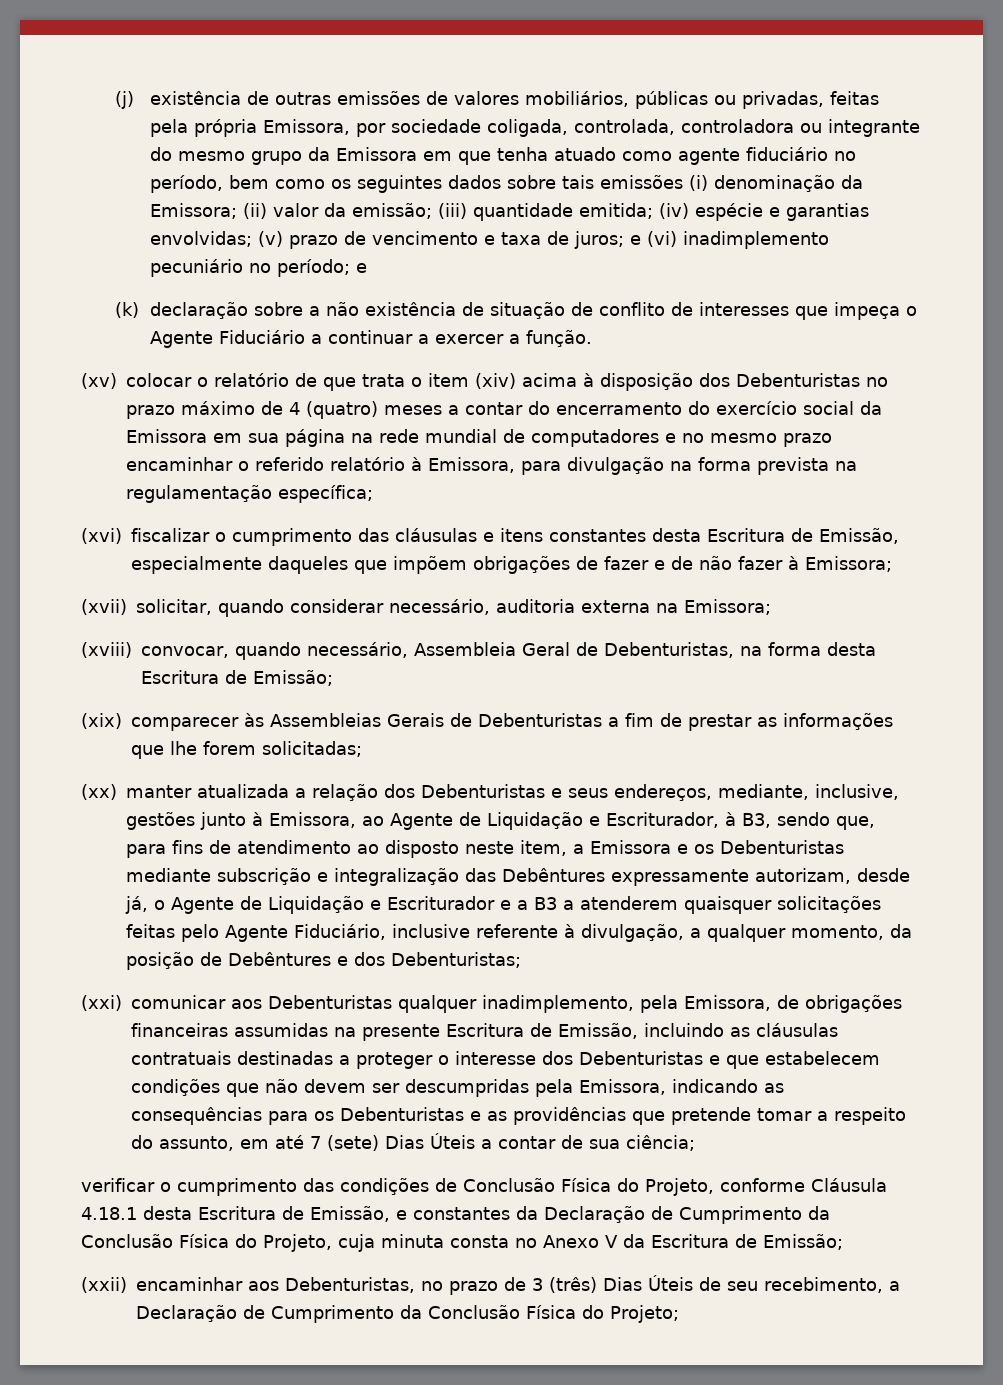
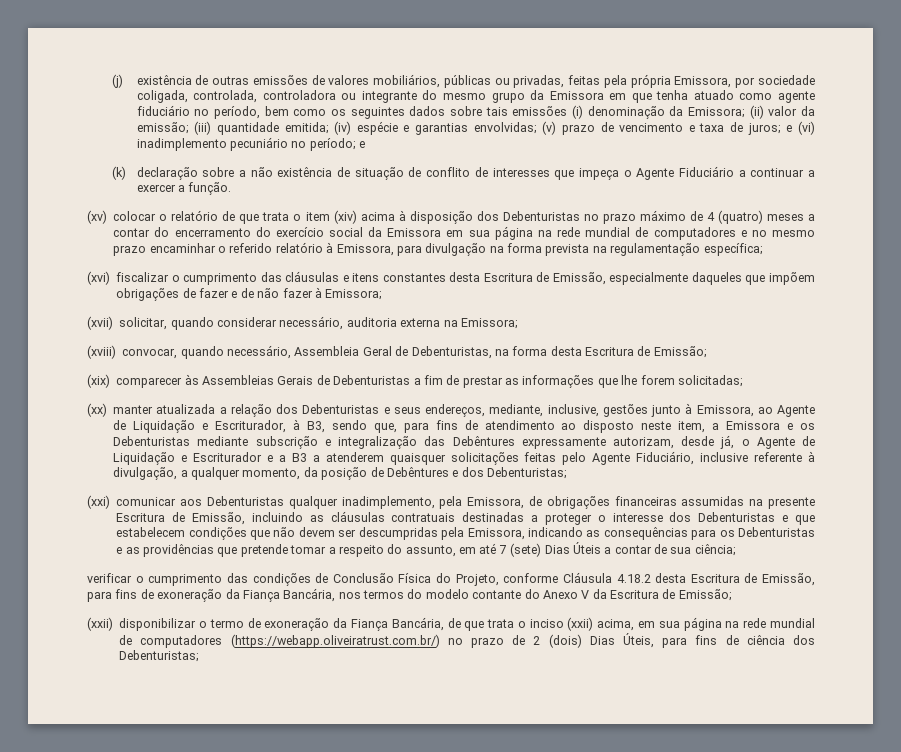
- verificar o cumprimento das condições de Conclusão Física do Projeto, conforme Cláusula 4.18.1 desta Escritura de Emissão, e constantes da Declaração de Cumprimento da Conclusão Física do Projeto, cuja minuta consta no Anexo V da Escritura de Emissão;
+ verificar o cumprimento das condições de Conclusão Física do Projeto, conforme Cláusula 4.18.2 desta Escritura de Emissão, para fins de exoneração da Fiança Bancária, nos termos do modelo contante do Anexo V da Escritura de Emissão;
- (xxii) encaminhar aos Debenturistas, no prazo de 3 (três) Dias Úteis de seu recebimento, a Declaração de Cumprimento da Conclusão Física do Projeto;
+ (xxii) disponibilizar o termo de exoneração da Fiança Bancária, de que trata o inciso (xxii) acima, em sua página na rede mundial de computadores (https://webapp.oliveiratrust.com.br/) no prazo de 2 (dois) Dias Úteis, para fins de ciência dos Debenturistas;

